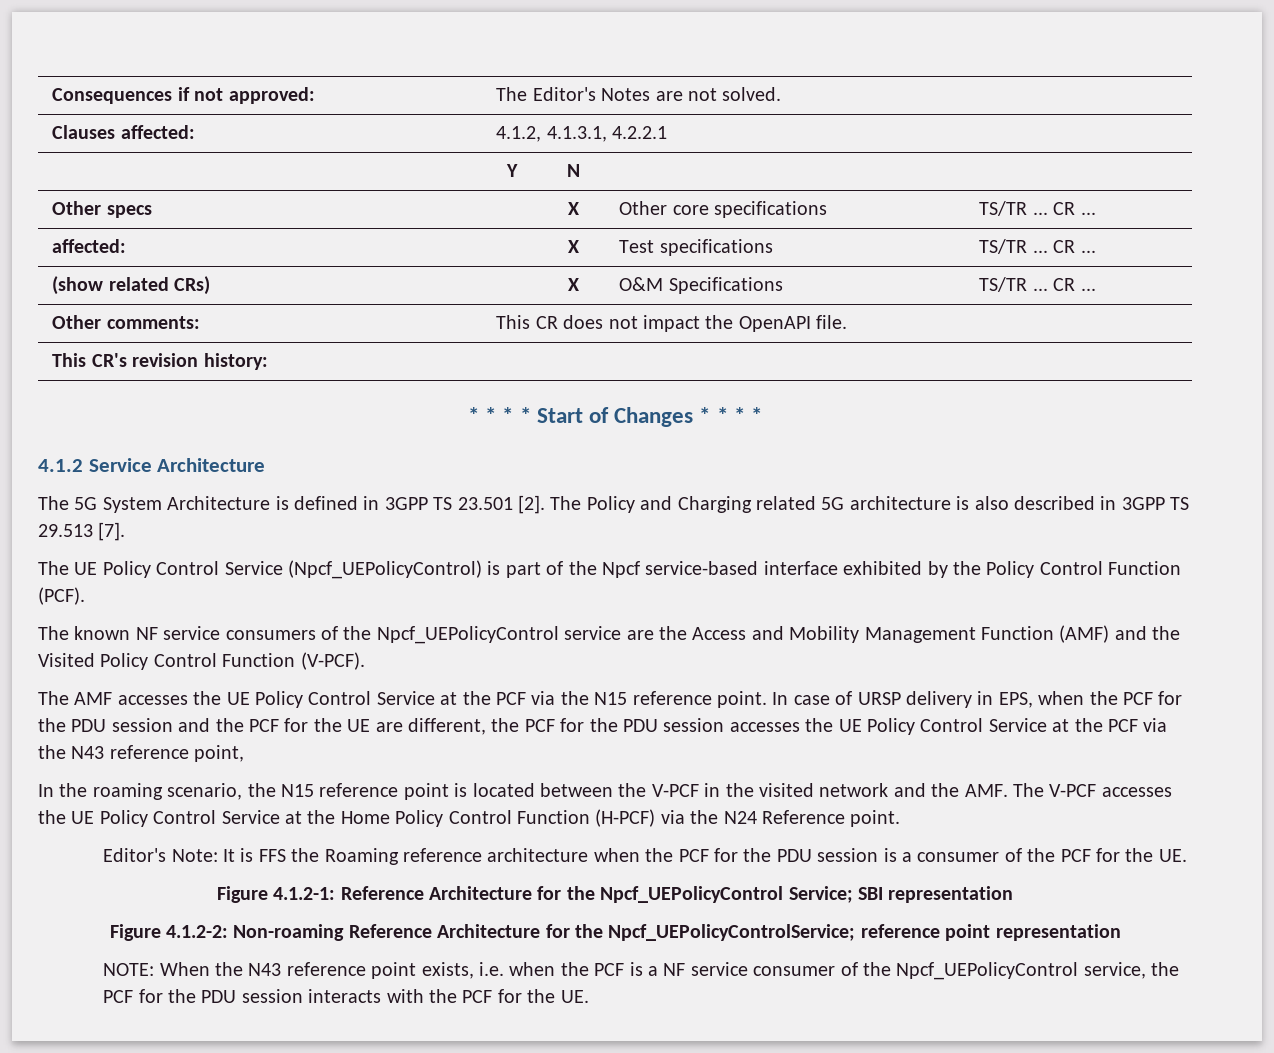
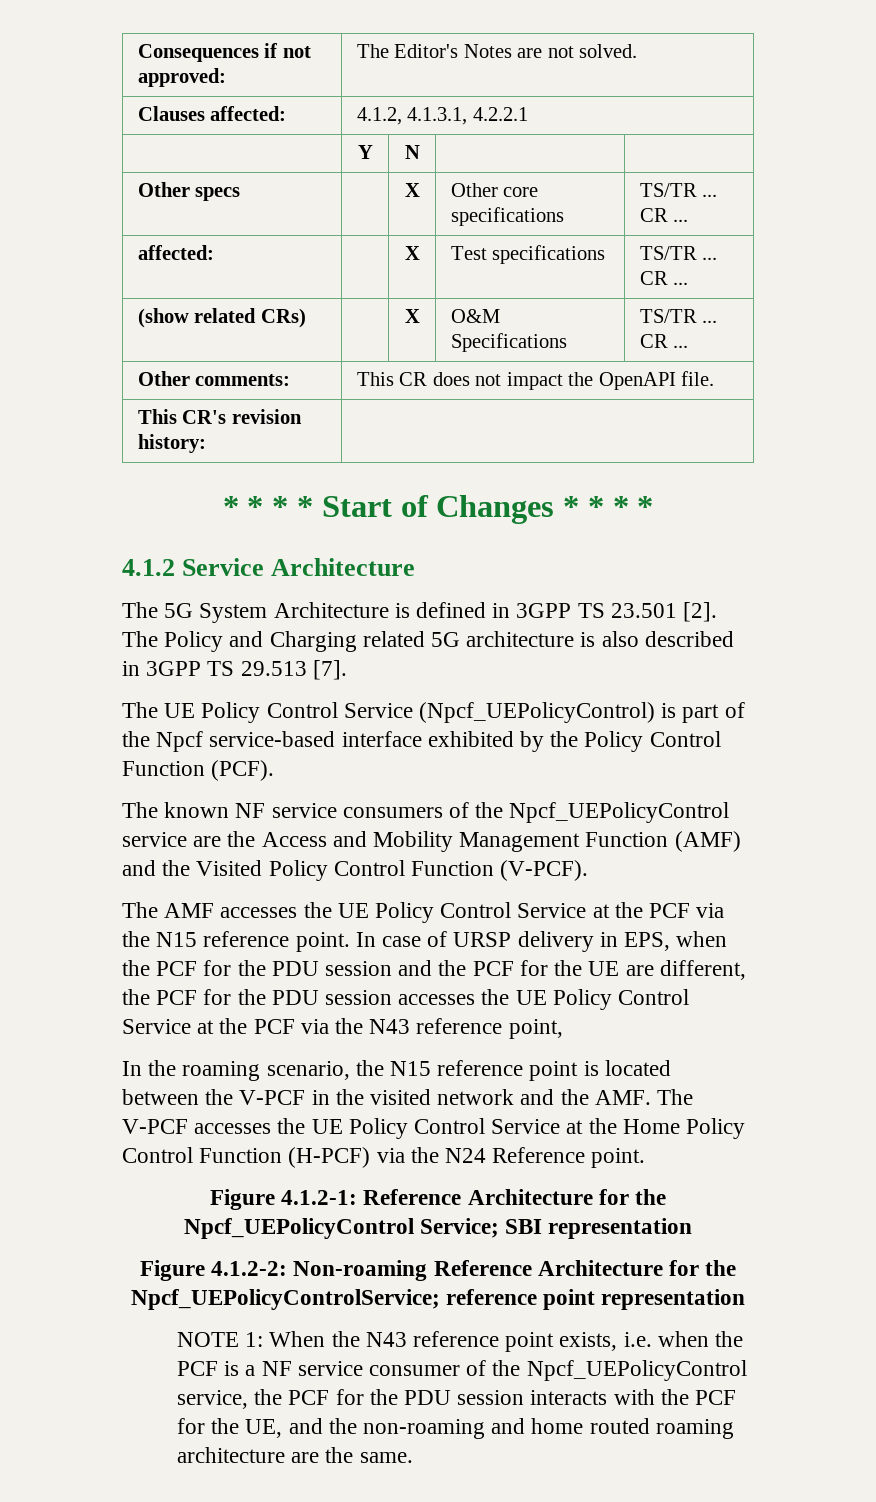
- Editor's Note: It is FFS the Roaming reference architecture when the PCF for the PDU session is a consumer of the PCF for the UE.
- NOTE: When the N43 reference point exists, i.e. when the PCF is a NF service consumer of the Npcf_UEPolicyControl service, the PCF for the PDU session interacts with the PCF for the UE.
+ NOTE 1: When the N43 reference point exists, i.e. when the PCF is a NF service consumer of the Npcf_UEPolicyControl service, the PCF for the PDU session interacts with the PCF for the UE, and the non-roaming and home routed roaming architecture are the same.

